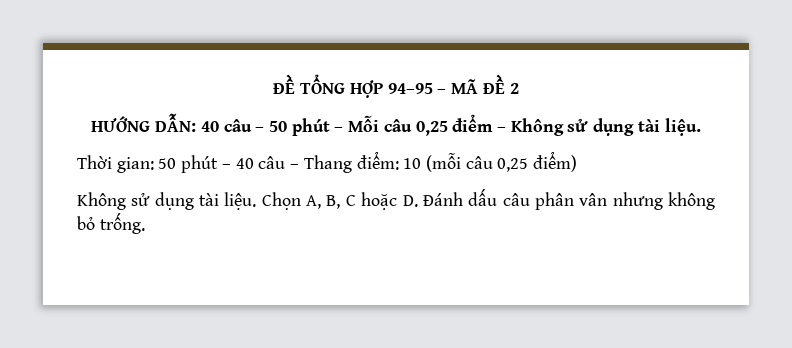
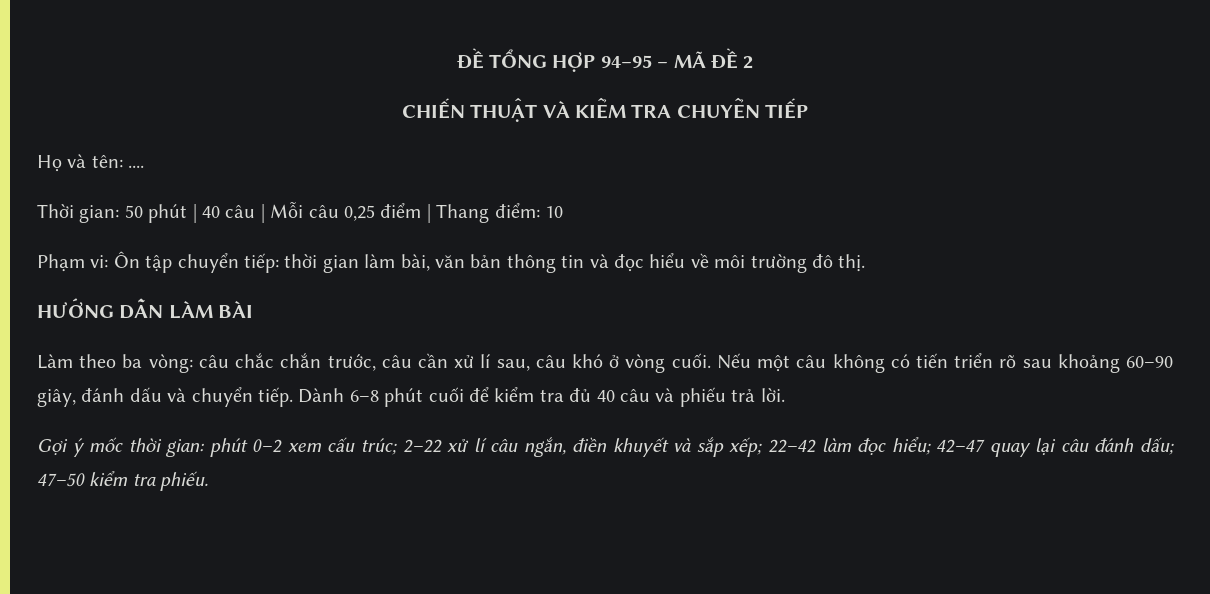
- HƯỚNG DẪN: 40 câu – 50 phút – Mỗi câu 0,25 điểm – Không sử dụng tài liệu.
+ CHIẾN THUẬT VÀ KIỂM TRA CHUYỂN TIẾP
+ Họ và tên: ....
- Thời gian: 50 phút – 40 câu – Thang điểm: 10 (mỗi câu 0,25 điểm)
- Không sử dụng tài liệu. Chọn A, B, C hoặc D. Đánh dấu câu phân vân nhưng không bỏ trống.
+ Thời gian: 50 phút | 40 câu | Mỗi câu 0,25 điểm | Thang điểm: 10
+ Phạm vi: Ôn tập chuyển tiếp: thời gian làm bài, văn bản thông tin và đọc hiểu về môi trường đô thị.
+ HƯỚNG DẪN LÀM BÀI
+ Làm theo ba vòng: câu chắc chắn trước, câu cần xử lí sau, câu khó ở vòng cuối. Nếu một câu không có tiến triển rõ sau khoảng 60–90 giây, đánh dấu và chuyển tiếp. Dành 6–8 phút cuối để kiểm tra đủ 40 câu và phiếu trả lời.
+ Gợi ý mốc thời gian: phút 0–2 xem cấu trúc; 2–22 xử lí câu ngắn, điền khuyết và sắp xếp; 22–42 làm đọc hiểu; 42–47 quay lại câu đánh dấu; 47–50 kiểm tra phiếu.

